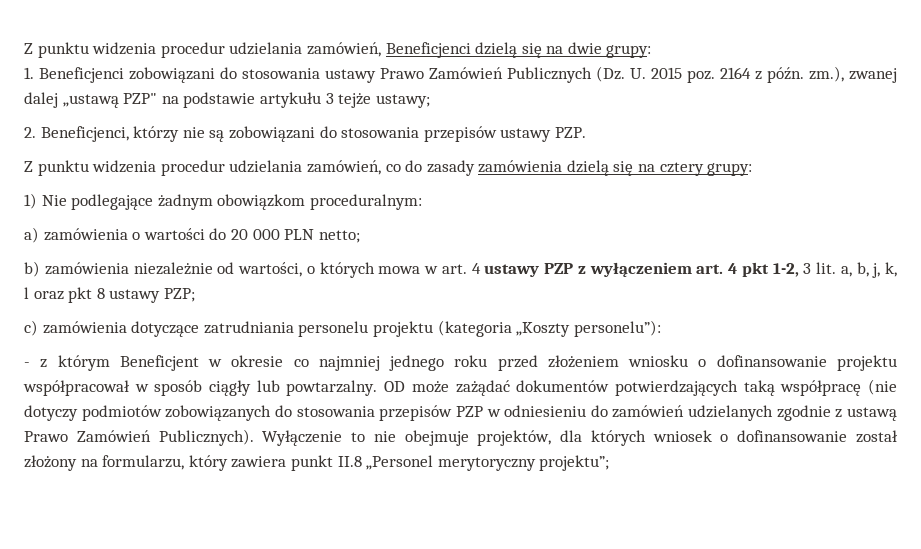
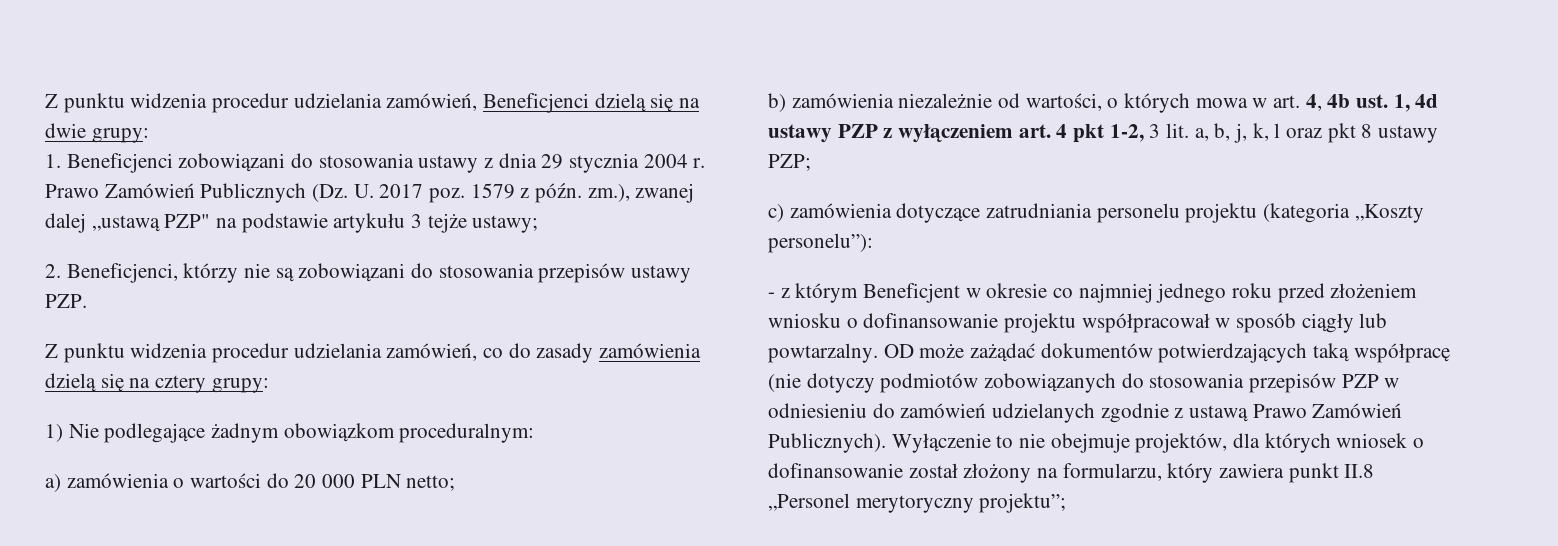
- 1. Beneficjenci zobowiązani do stosowania ustawy Prawo Zamówień Publicznych (Dz. U. 2015 poz. 2164 z późn. zm.), zwanej dalej „ustawą PZP" na podstawie artykułu 3 tejże ustawy;
+ 1. Beneficjenci zobowiązani do stosowania ustawy z dnia 29 stycznia 2004 r. Prawo Zamówień Publicznych (Dz. U. 2017 poz. 1579 z późn. zm.), zwanej dalej „ustawą PZP" na podstawie artykułu 3 tejże ustawy;
- b) zamówienia niezależnie od wartości, o których mowa w art. 4 ustawy PZP z wyłączeniem art. 4 pkt 1-2, 3 lit. a, b, j, k, l oraz pkt 8 ustawy PZP;
+ b) zamówienia niezależnie od wartości, o których mowa w art. 4, 4b ust. 1, 4d ustawy PZP z wyłączeniem art. 4 pkt 1-2, 3 lit. a, b, j, k, l oraz pkt 8 ustawy PZP;

